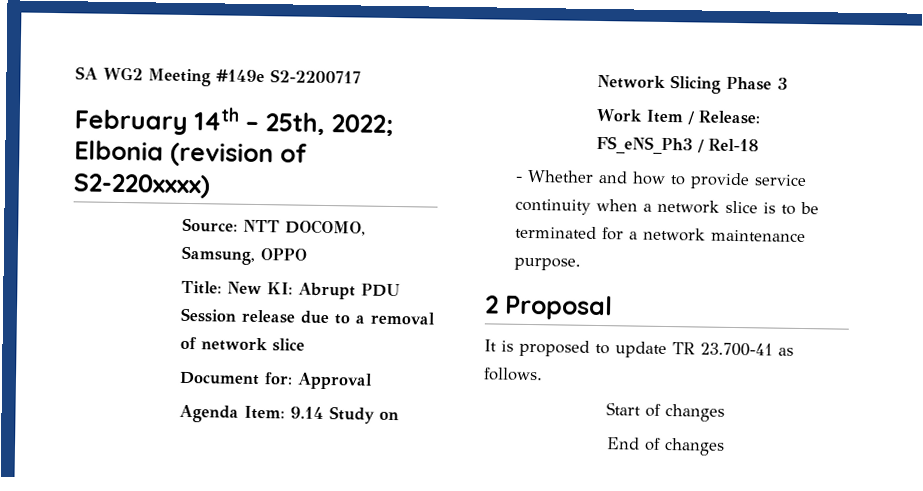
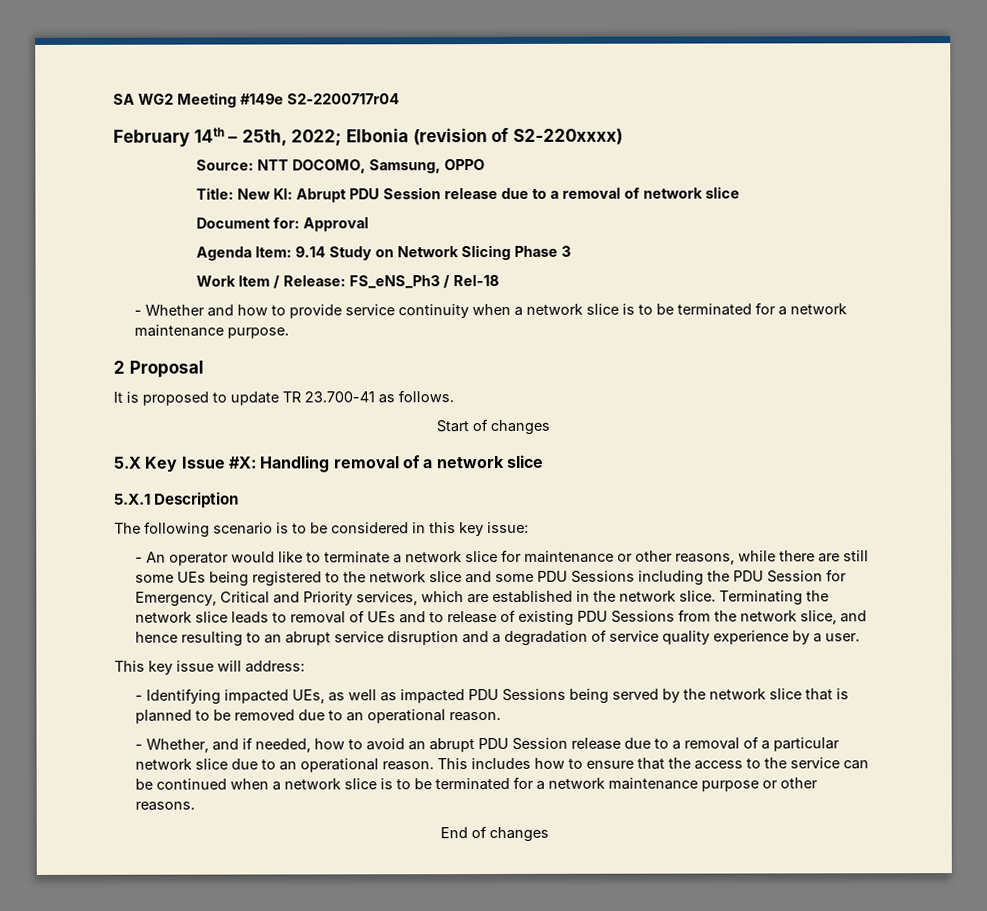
- SA WG2 Meeting #149e S2-2200717
+ SA WG2 Meeting #149e S2-2200717r04
+ 5.X Key Issue #X: Handling removal of a network slice
+ 5.X.1 Description
+ The following scenario is to be considered in this key issue:
+ - An operator would like to terminate a network slice for maintenance or other reasons, while there are still some UEs being registered to the network slice and some PDU Sessions including the PDU Session for Emergency, Critical and Priority services, which are established in the network slice. Terminating the network slice leads to removal of UEs and to release of existing PDU Sessions from the network slice, and hence resulting to an abrupt service disruption and a degradation of service quality experience by a user.
+ This key issue will address:
+ - Identifying impacted UEs, as well as impacted PDU Sessions being served by the network slice that is planned to be removed due to an operational reason.
+ - Whether, and if needed, how to avoid an abrupt PDU Session release due to a removal of a particular network slice due to an operational reason. This includes how to ensure that the access to the service can be continued when a network slice is to be terminated for a network maintenance purpose or other reasons.

